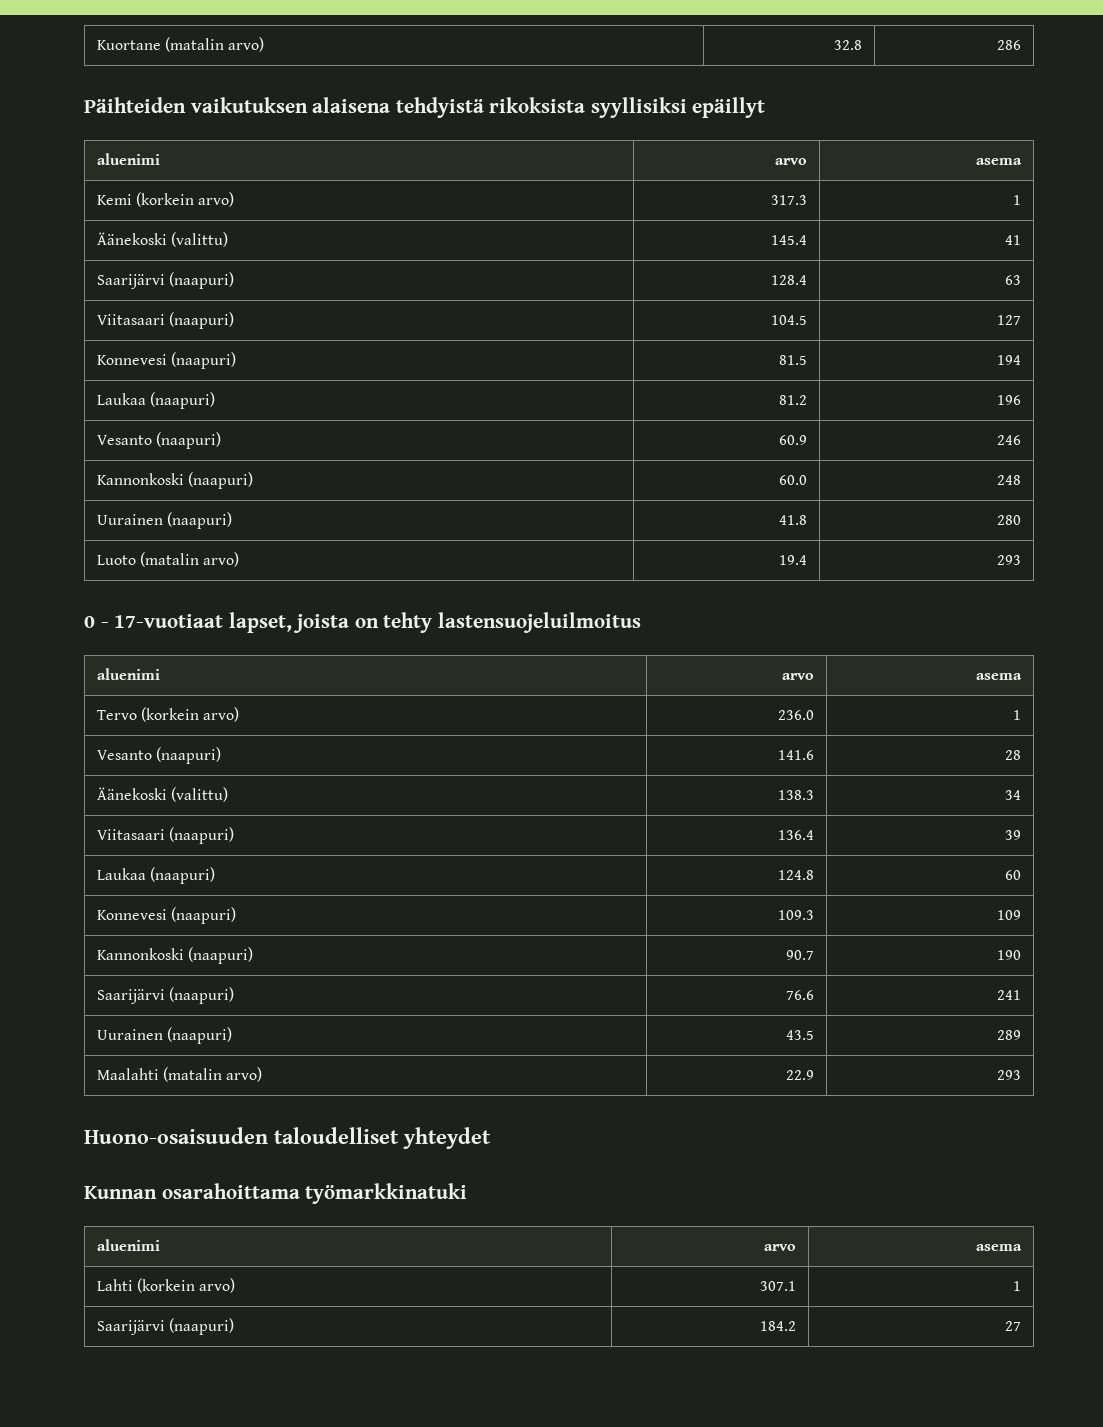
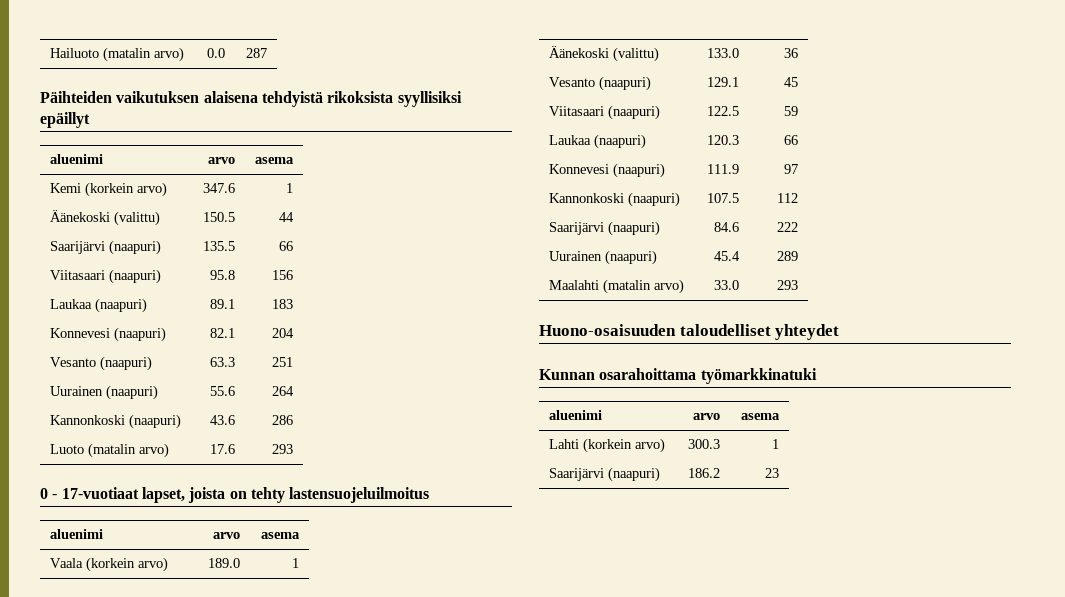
- Kuortane (matalin arvo) | 32.8 | 286
+ Hailuoto (matalin arvo) | 0.0 | 287
- Kemi (korkein arvo) | 317.3 | 1
- Äänekoski (valittu) | 145.4 | 41
- Saarijärvi (naapuri) | 128.4 | 63
- Viitasaari (naapuri) | 104.5 | 127
- Konnevesi (naapuri) | 81.5 | 194
- Laukaa (naapuri) | 81.2 | 196
- Vesanto (naapuri) | 60.9 | 246
- Kannonkoski (naapuri) | 60.0 | 248
- Uurainen (naapuri) | 41.8 | 280
+ Kemi (korkein arvo) | 347.6 | 1
+ Äänekoski (valittu) | 150.5 | 44
+ Saarijärvi (naapuri) | 135.5 | 66
+ Viitasaari (naapuri) | 95.8 | 156
+ Laukaa (naapuri) | 89.1 | 183
+ Konnevesi (naapuri) | 82.1 | 204
+ Vesanto (naapuri) | 63.3 | 251
+ Uurainen (naapuri) | 55.6 | 264
+ Kannonkoski (naapuri) | 43.6 | 286
- Luoto (matalin arvo) | 19.4 | 293
+ Luoto (matalin arvo) | 17.6 | 293
- Tervo (korkein arvo) | 236.0 | 1
- Vesanto (naapuri) | 141.6 | 28
- Äänekoski (valittu) | 138.3 | 34
- Viitasaari (naapuri) | 136.4 | 39
- Laukaa (naapuri) | 124.8 | 60
- Konnevesi (naapuri) | 109.3 | 109
- Kannonkoski (naapuri) | 90.7 | 190
- Saarijärvi (naapuri) | 76.6 | 241
- Uurainen (naapuri) | 43.5 | 289
+ Vaala (korkein arvo) | 189.0 | 1
+ Äänekoski (valittu) | 133.0 | 36
+ Vesanto (naapuri) | 129.1 | 45
+ Viitasaari (naapuri) | 122.5 | 59
+ Laukaa (naapuri) | 120.3 | 66
+ Konnevesi (naapuri) | 111.9 | 97
+ Kannonkoski (naapuri) | 107.5 | 112
+ Saarijärvi (naapuri) | 84.6 | 222
+ Uurainen (naapuri) | 45.4 | 289
- Maalahti (matalin arvo) | 22.9 | 293
+ Maalahti (matalin arvo) | 33.0 | 293
- Lahti (korkein arvo) | 307.1 | 1
+ Lahti (korkein arvo) | 300.3 | 1
- Saarijärvi (naapuri) | 184.2 | 27
+ Saarijärvi (naapuri) | 186.2 | 23

